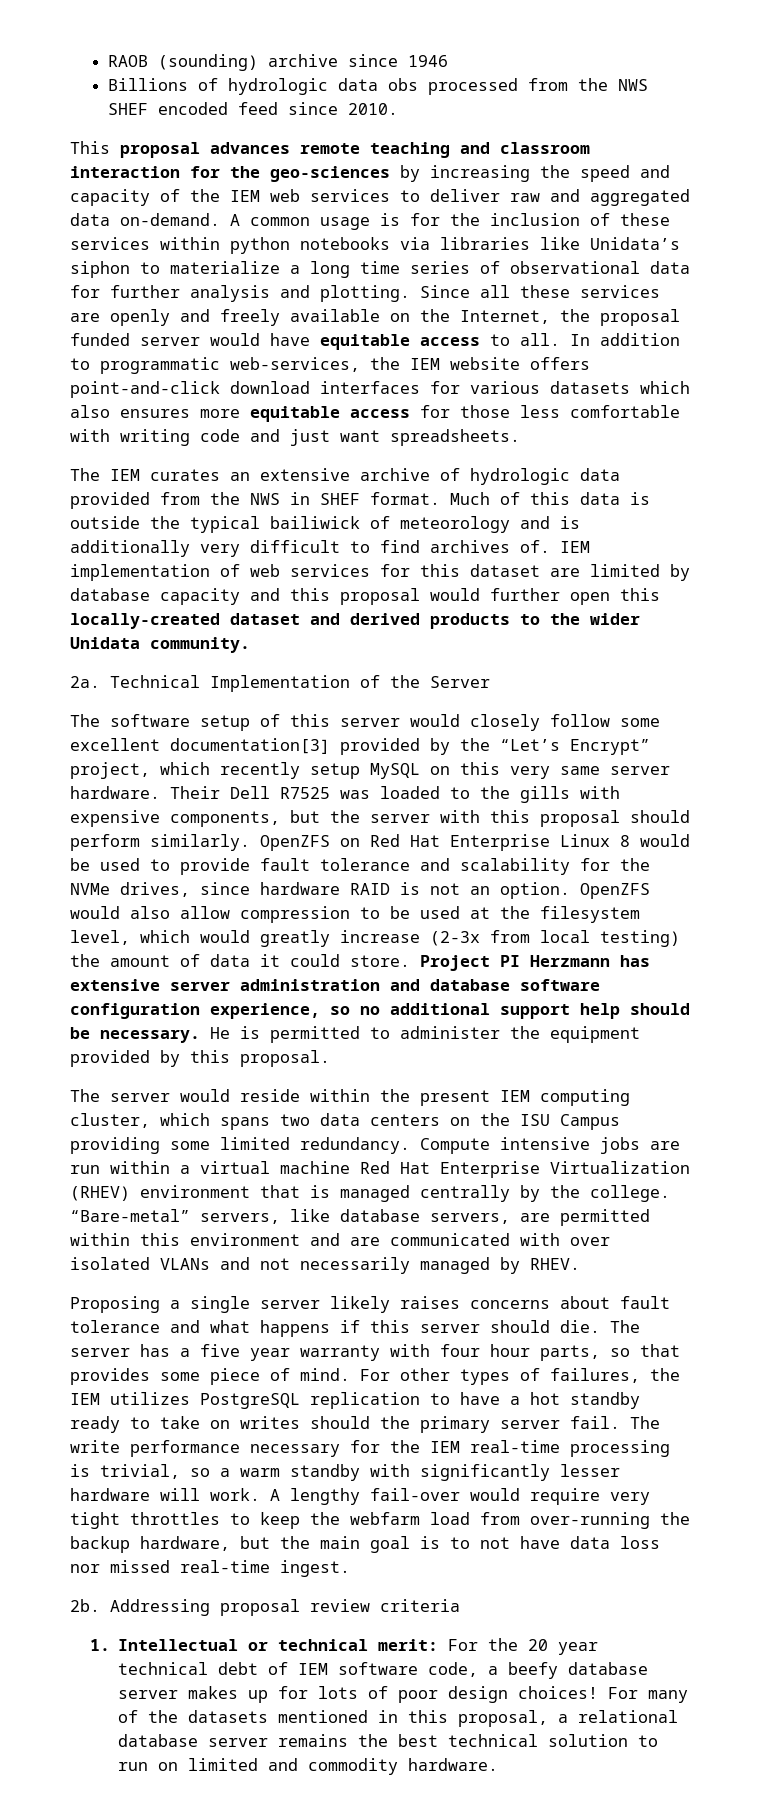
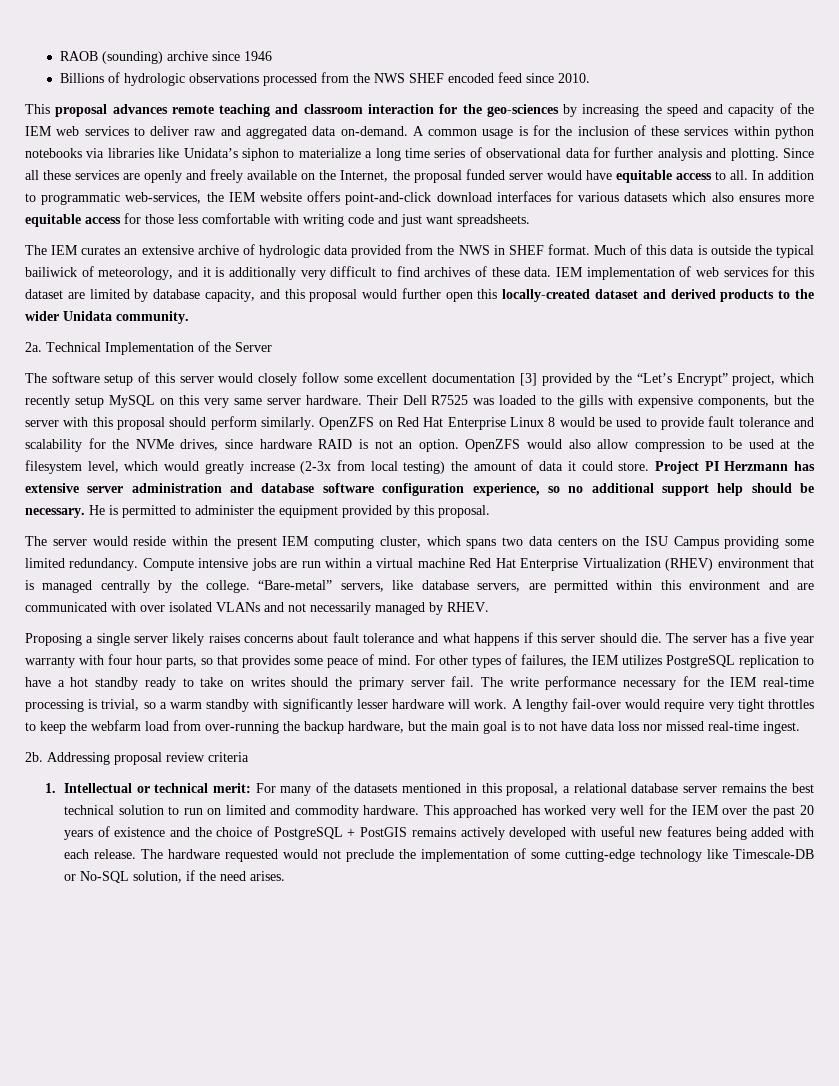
- Billions of hydrologic data obs processed from the NWS SHEF encoded feed since 2010.
+ Billions of hydrologic observations processed from the NWS SHEF encoded feed since 2010.
- Much of this data is outside the typical bailiwick of meteorology and is additionally very difficult to find archives of.
+ Much of this data is outside the typical bailiwick of meteorology, and it is additionally very difficult to find archives of these data.
- IEM implementation of web services for this dataset are limited by database capacity and this proposal would further open this locally-created dataset and derived products to the wider Unidata community.
+ IEM implementation of web services for this dataset are limited by database capacity, and this proposal would further open this locally-created dataset and derived products to the wider Unidata community.
- The software setup of this server would closely follow some excellent documentation[3] provided by the “Let’s Encrypt” project, which recently setup MySQL on this very same server hardware.
+ The software setup of this server would closely follow some excellent documentation [3] provided by the “Let’s Encrypt” project, which recently setup MySQL on this very same server hardware.
- The server has a five year warranty with four hour parts, so that provides some piece of mind.
+ The server has a five year warranty with four hour parts, so that provides some peace of mind.
- 1. Intellectual or technical merit: For the 20 year technical debt of IEM software code, a beefy database server makes up for lots of poor design choices! For many of the datasets mentioned in this proposal, a relational database server remains the best technical solution to run on limited and commodity hardware.
+ 1. Intellectual or technical merit: For many of the datasets mentioned in this proposal, a relational database server remains the best technical solution to run on limited and commodity hardware.
+ This approached has worked very well for the IEM over the past 20 years of existence and the choice of PostgreSQL + PostGIS remains actively developed with useful new features being added with each release. The hardware requested would not preclude the implementation of some cutting-edge technology like Timescale-DB or No-SQL solution, if the need arises.

